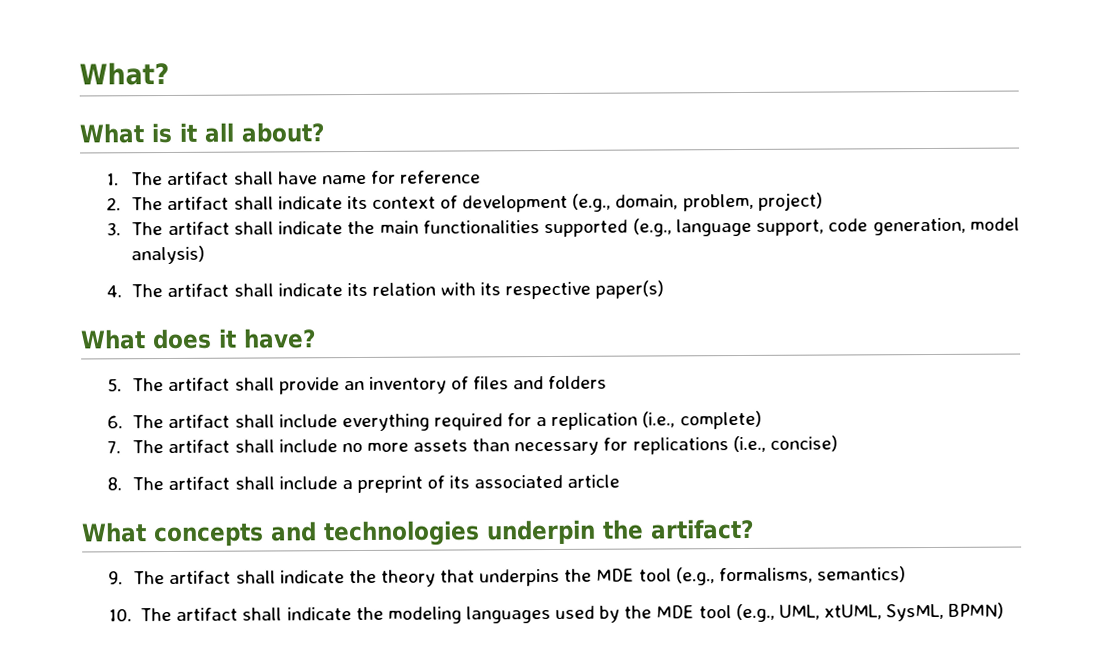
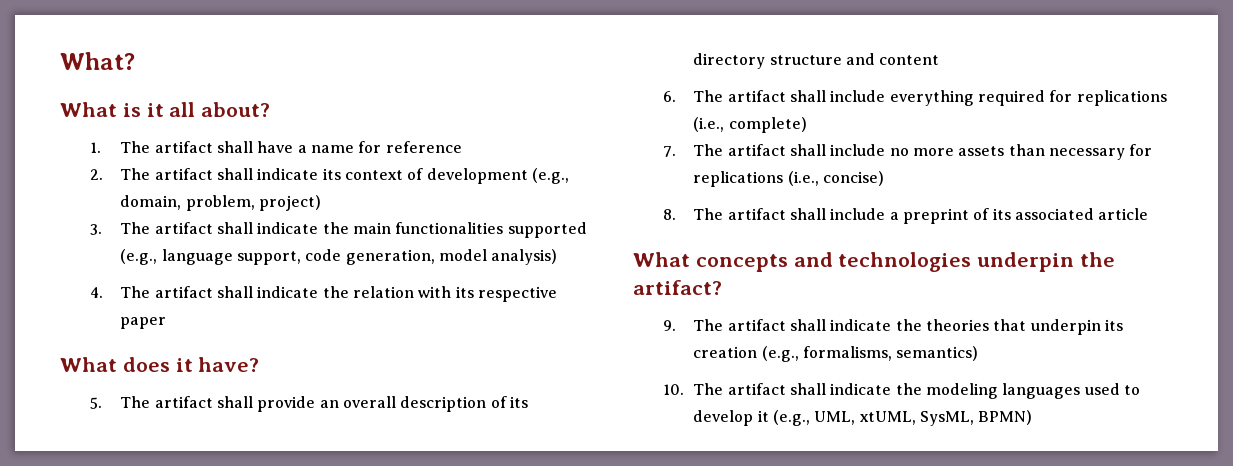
- 1. The artifact shall have name for reference
+ 1. The artifact shall have a name for reference
- 4. The artifact shall indicate its relation with its respective paper(s)
+ 4. The artifact shall indicate the relation with its respective paper
- 5. The artifact shall provide an inventory of files and folders
+ 5. The artifact shall provide an overall description of its directory structure and content
- 6. The artifact shall include everything required for a replication (i.e., complete)
+ 6. The artifact shall include everything required for replications (i.e., complete)
- 9. The artifact shall indicate the theory that underpins the MDE tool (e.g., formalisms, semantics)
+ 9. The artifact shall indicate the theories that underpin its creation (e.g., formalisms, semantics)
- 10. The artifact shall indicate the modeling languages used by the MDE tool (e.g., UML, xtUML, SysML, BPMN)
+ 10. The artifact shall indicate the modeling languages used to develop it (e.g., UML, xtUML, SysML, BPMN)

